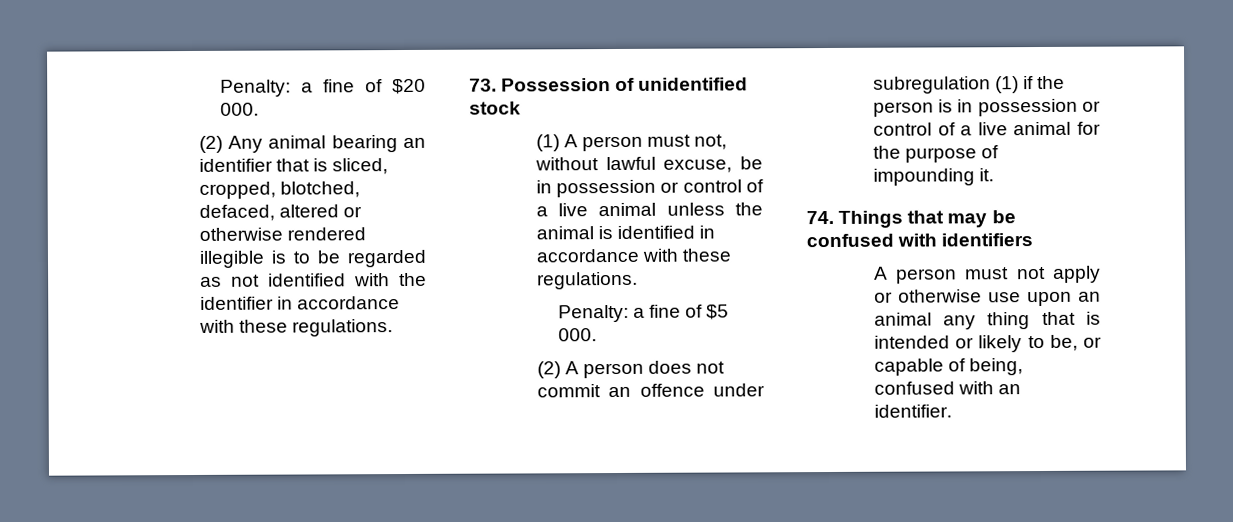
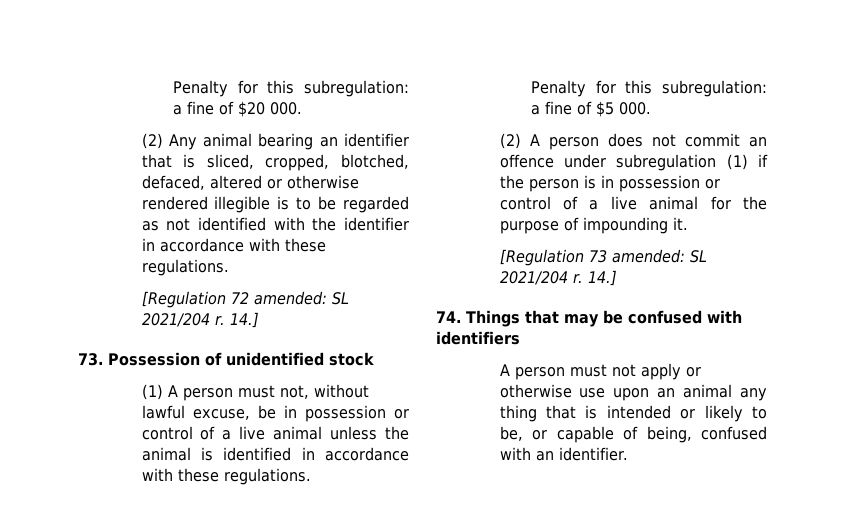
- Penalty: a fine of $20 000.
+ Penalty for this subregulation: a fine of $20 000.
+ [Regulation 72 amended: SL 2021/204 r. 14.]
- Penalty: a fine of $5 000.
+ Penalty for this subregulation: a fine of $5 000.
+ [Regulation 73 amended: SL 2021/204 r. 14.]

